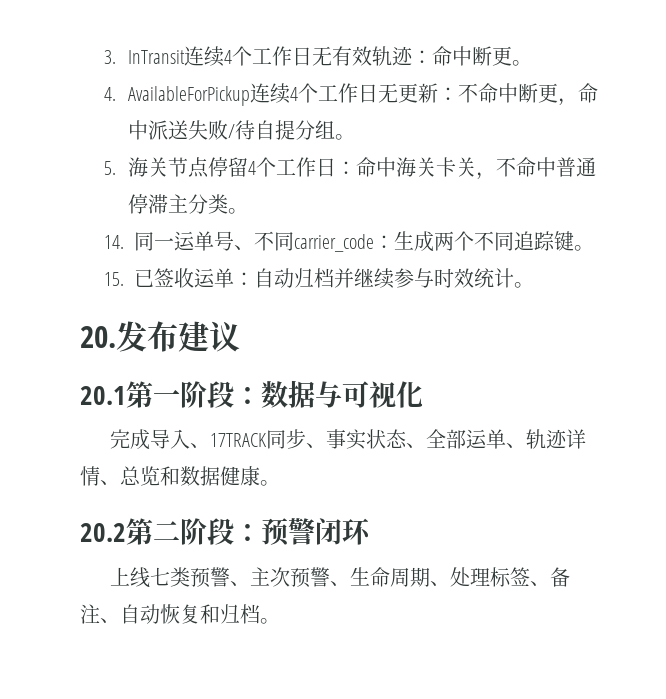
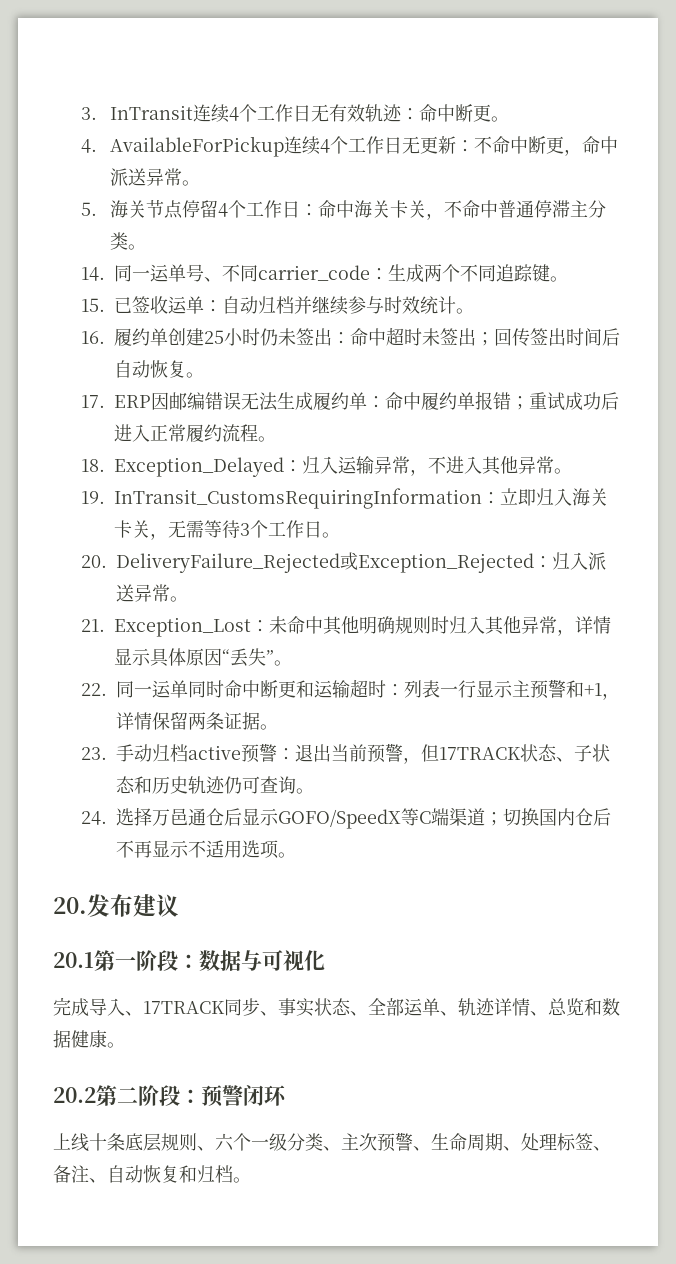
- 4. AvailableForPickup连续4个工作日无更新：不命中断更，命中派送失败/待自提分组。
+ 4. AvailableForPickup连续4个工作日无更新：不命中断更，命中派送异常。
+ 16.履约单创建25小时仍未签出：命中超时未签出；回传签出时间后自动恢复。
+ 17. ERP因邮编错误无法生成履约单：命中履约单报错；重试成功后进入正常履约流程。
+ 18. Exception_Delayed：归入运输异常，不进入其他异常。
+ 19. InTransit_CustomsRequiringInformation：立即归入海关卡关，无需等待3个工作日。
+ 20. DeliveryFailure_Rejected或Exception_Rejected：归入派送异常。
+ 21. Exception_Lost：未命中其他明确规则时归入其他异常，详情显示具体原因“丢失”。
+ 22.同一运单同时命中断更和运输超时：列表一行显示主预警和+1，详情保留两条证据。
+ 23.手动归档active预警：退出当前预警，但17TRACK状态、子状态和历史轨迹仍可查询。
+ 24.选择万邑通仓后显示GOFO/SpeedX等C端渠道；切换国内仓后不再显示不适用选项。
- 上线七类预警、主次预警、生命周期、处理标签、备注、自动恢复和归档。
+ 上线十条底层规则、六个一级分类、主次预警、生命周期、处理标签、备注、自动恢复和归档。

